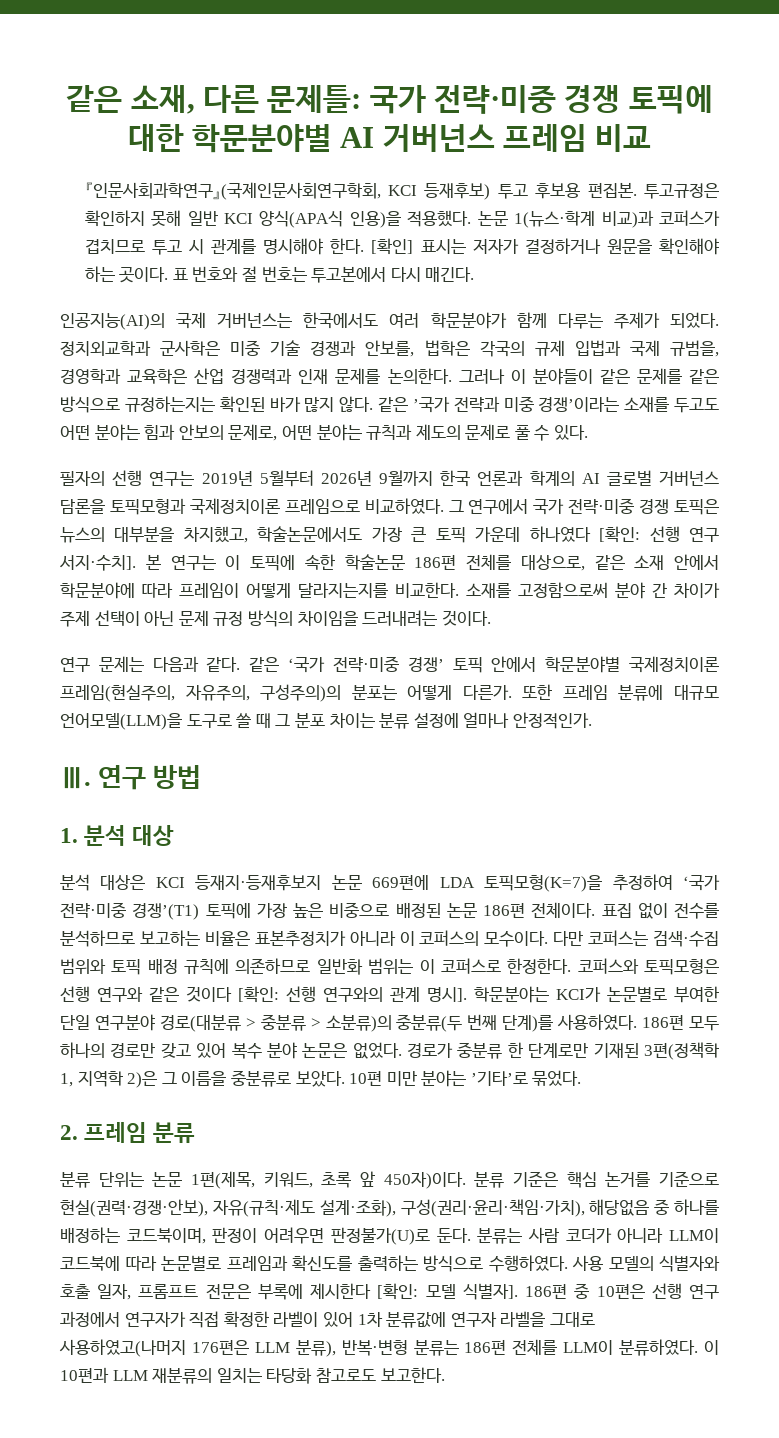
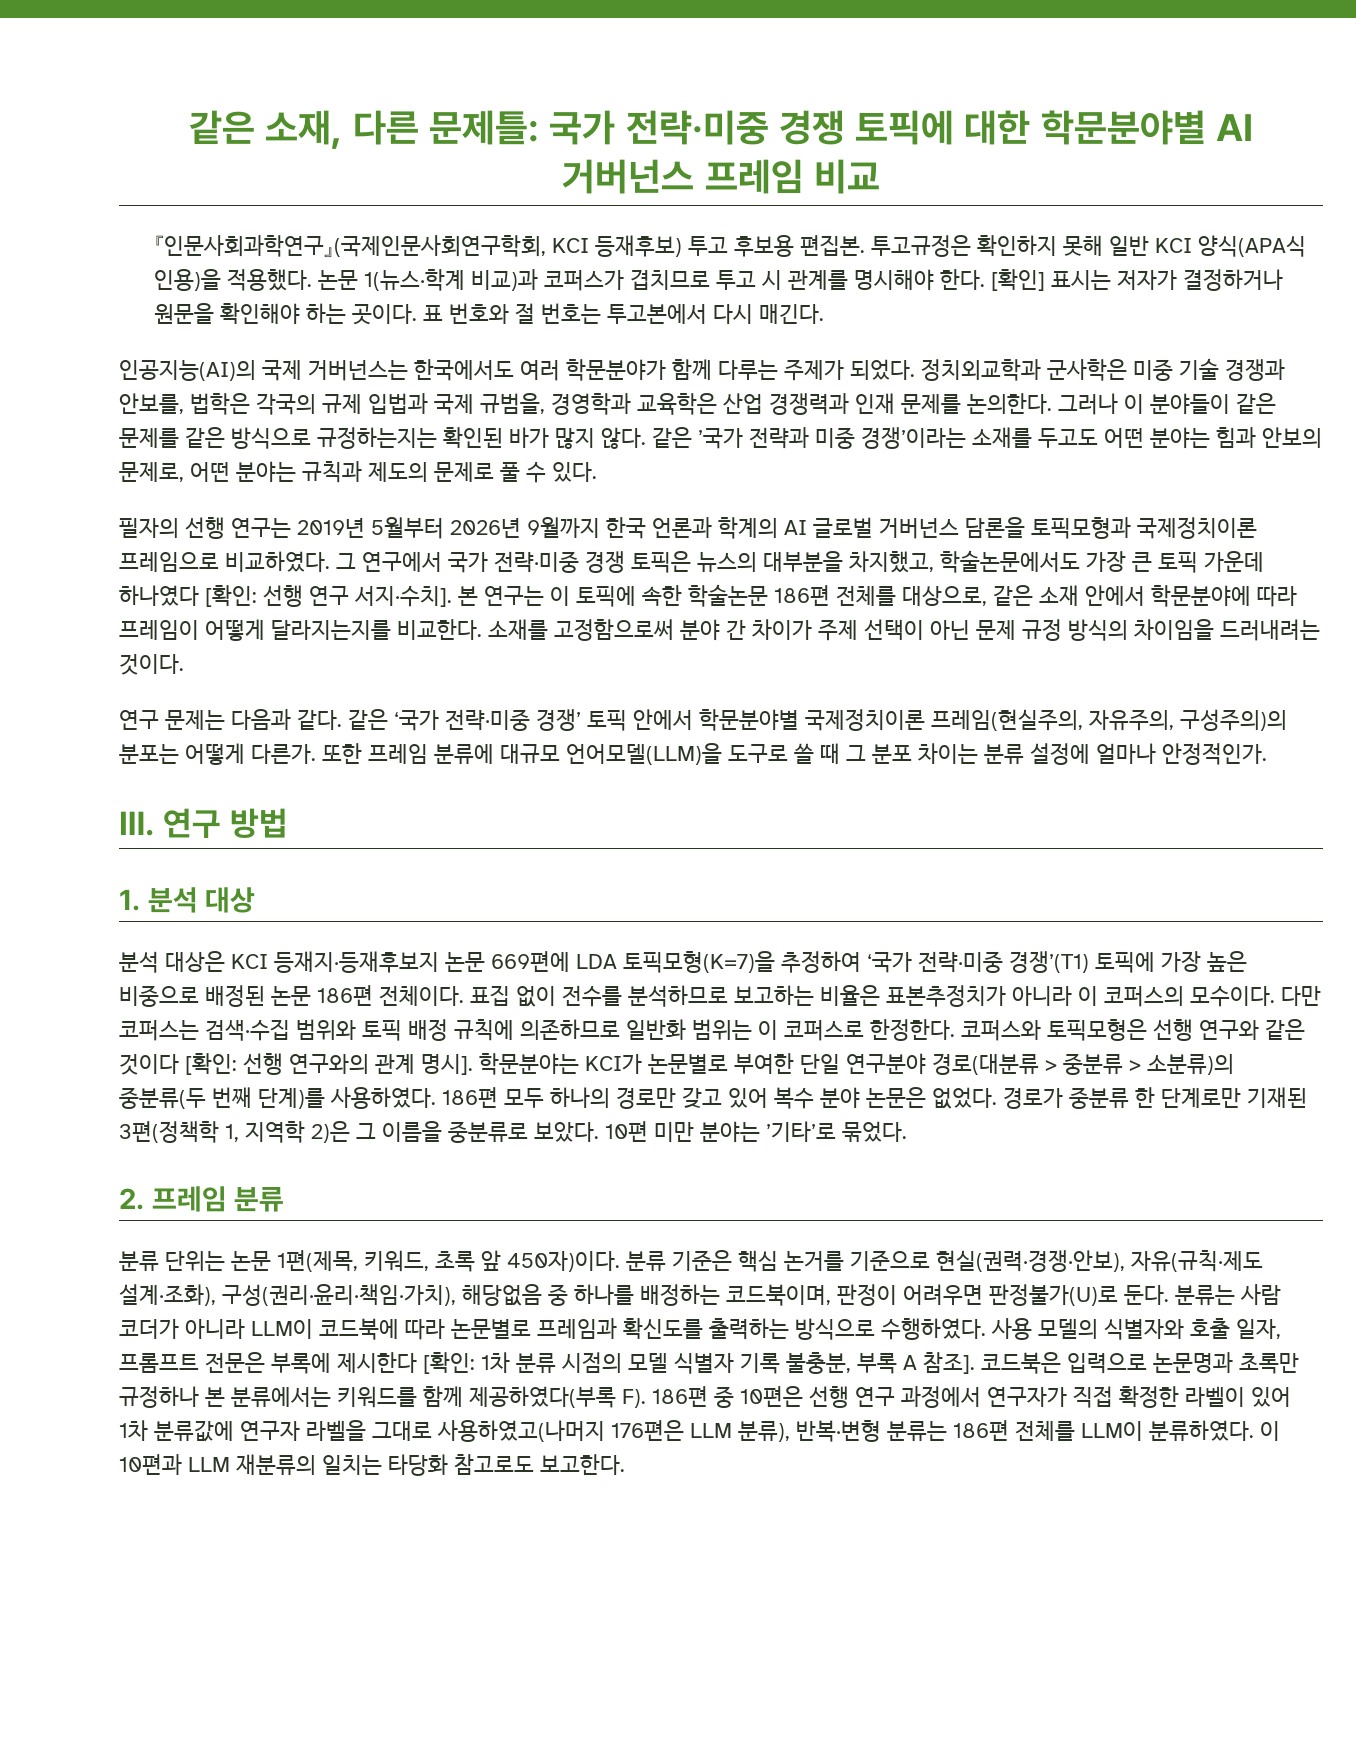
- 사용 모델의 식별자와 호출 일자, 프롬프트 전문은 부록에 제시한다 [확인: 모델 식별자]. 186편 중 10편은 선행 연구 과정에서 연구자가 직접 확정한 라벨이 있어 1차 분류값에 연구자 라벨을 그대로 사용하였고(나머지 176편은 LLM 분류), 반복·변형 분류는 186편 전체를 LLM이 분류하였다.
+ 사용 모델의 식별자와 호출 일자, 프롬프트 전문은 부록에 제시한다 [확인: 1차 분류 시점의 모델 식별자 기록 불충분, 부록 A 참조]. 코드북은 입력으로 논문명과 초록만 규정하나 본 분류에서는 키워드를 함께 제공하였다(부록 F). 186편 중 10편은 선행 연구 과정에서 연구자가 직접 확정한 라벨이 있어 1차 분류값에 연구자 라벨을 그대로 사용하였고(나머지 176편은 LLM 분류), 반복·변형 분류는 186편 전체를 LLM이 분류하였다.

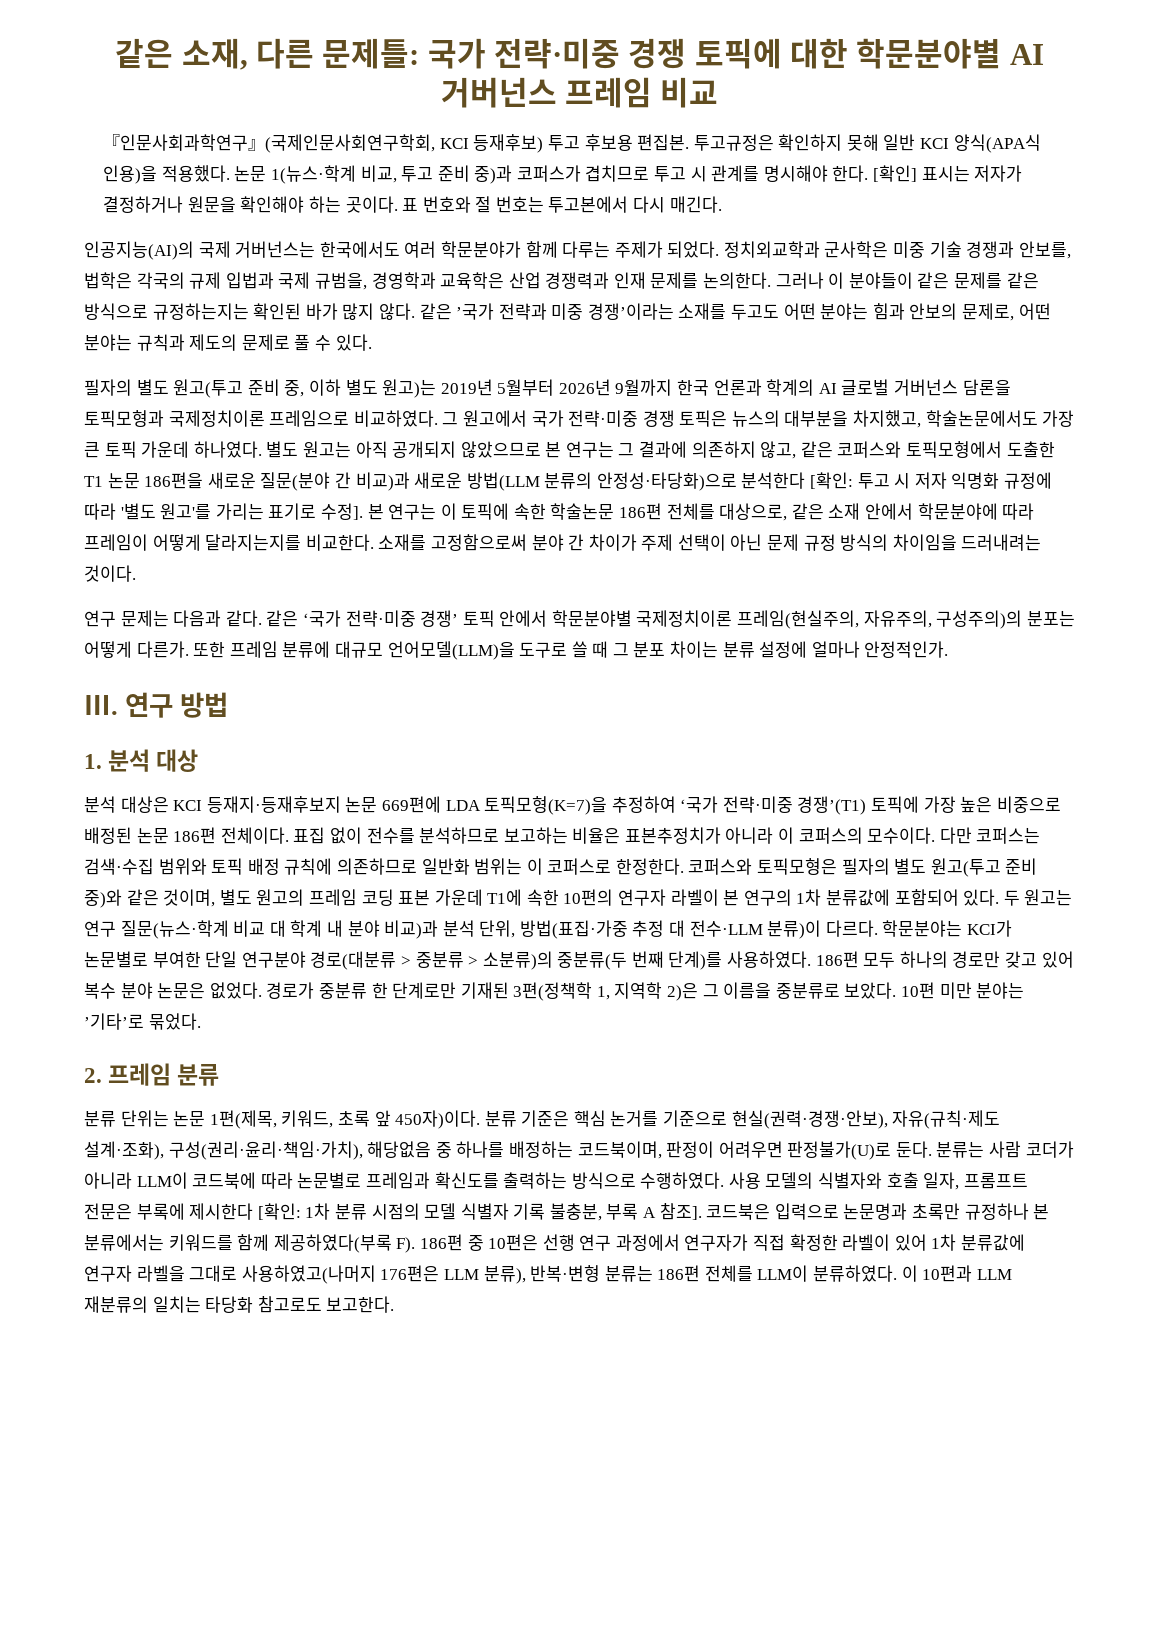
- 논문 1(뉴스·학계 비교)과 코퍼스가 겹치므로 투고 시 관계를 명시해야 한다.
+ 논문 1(뉴스·학계 비교, 투고 준비 중)과 코퍼스가 겹치므로 투고 시 관계를 명시해야 한다.
- 필자의 선행 연구는 2019년 5월부터 2026년 9월까지 한국 언론과 학계의 AI 글로벌 거버넌스 담론을 토픽모형과 국제정치이론 프레임으로 비교하였다.
+ 필자의 별도 원고(투고 준비 중, 이하 별도 원고)는 2019년 5월부터 2026년 9월까지 한국 언론과 학계의 AI 글로벌 거버넌스 담론을 토픽모형과 국제정치이론 프레임으로 비교하였다.
- 그 연구에서 국가 전략·미중 경쟁 토픽은 뉴스의 대부분을 차지했고, 학술논문에서도 가장 큰 토픽 가운데 하나였다 [확인: 선행 연구 서지·수치].
+ 그 원고에서 국가 전략·미중 경쟁 토픽은 뉴스의 대부분을 차지했고, 학술논문에서도 가장 큰 토픽 가운데 하나였다. 별도 원고는 아직 공개되지 않았으므로 본 연구는 그 결과에 의존하지 않고, 같은 코퍼스와 토픽모형에서 도출한 T1 논문 186편을 새로운 질문(분야 간 비교)과 새로운 방법(LLM 분류의 안정성·타당화)으로 분석한다 [확인: 투고 시 저자 익명화 규정에 따라 '별도 원고'를 가리는 표기로 수정].
- 코퍼스와 토픽모형은 선행 연구와 같은 것이다 [확인: 선행 연구와의 관계 명시].
+ 코퍼스와 토픽모형은 필자의 별도 원고(투고 준비 중)와 같은 것이며, 별도 원고의 프레임 코딩 표본 가운데 T1에 속한 10편의 연구자 라벨이 본 연구의 1차 분류값에 포함되어 있다. 두 원고는 연구 질문(뉴스·학계 비교 대 학계 내 분야 비교)과 분석 단위, 방법(표집·가중 추정 대 전수·LLM 분류)이 다르다.

